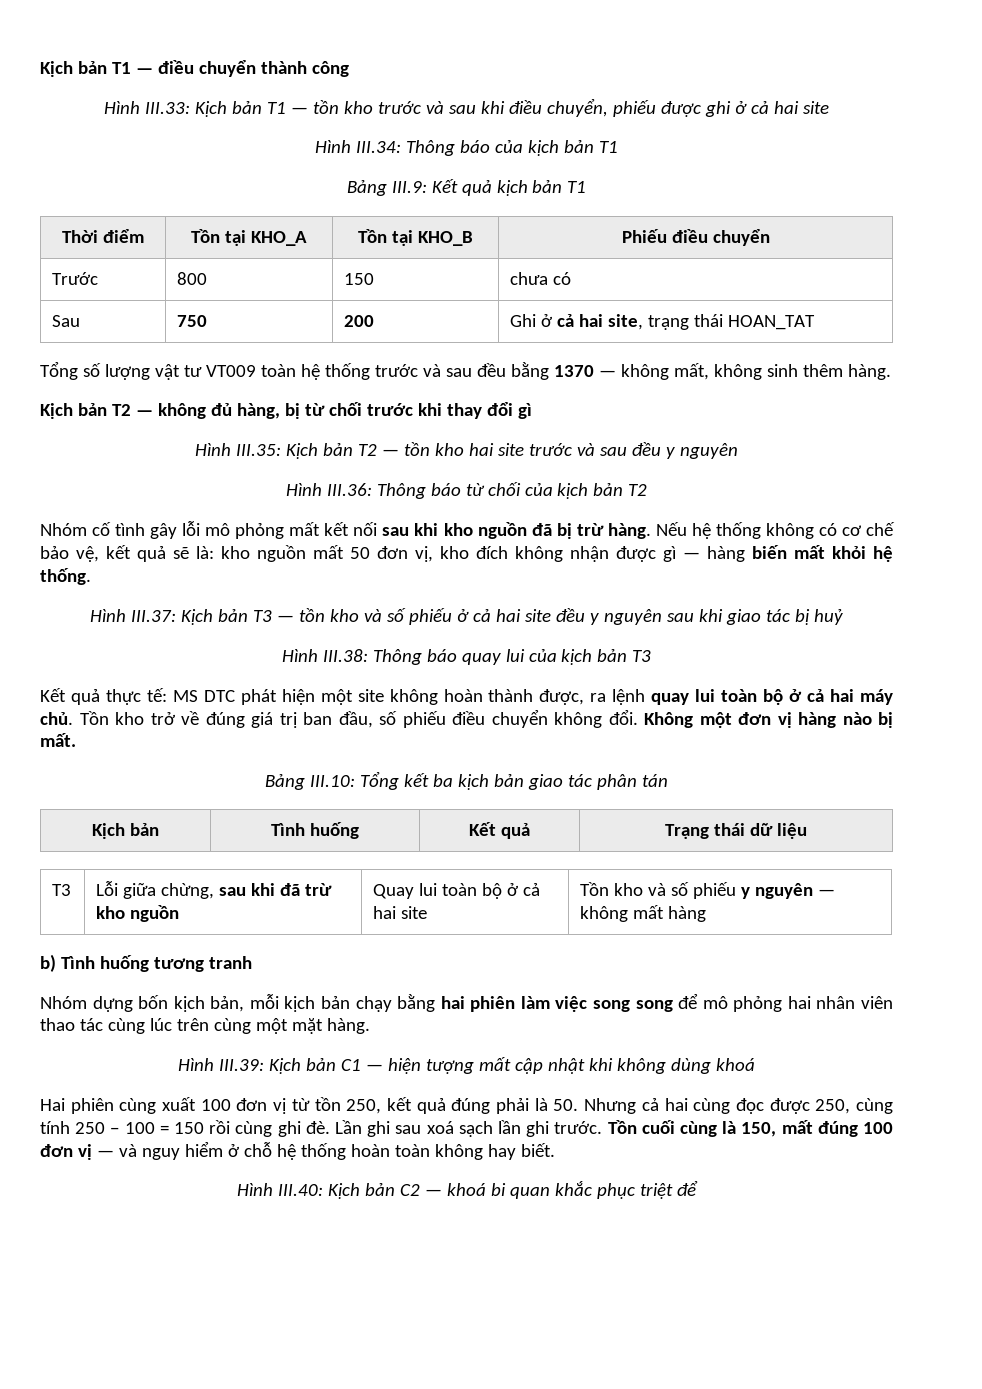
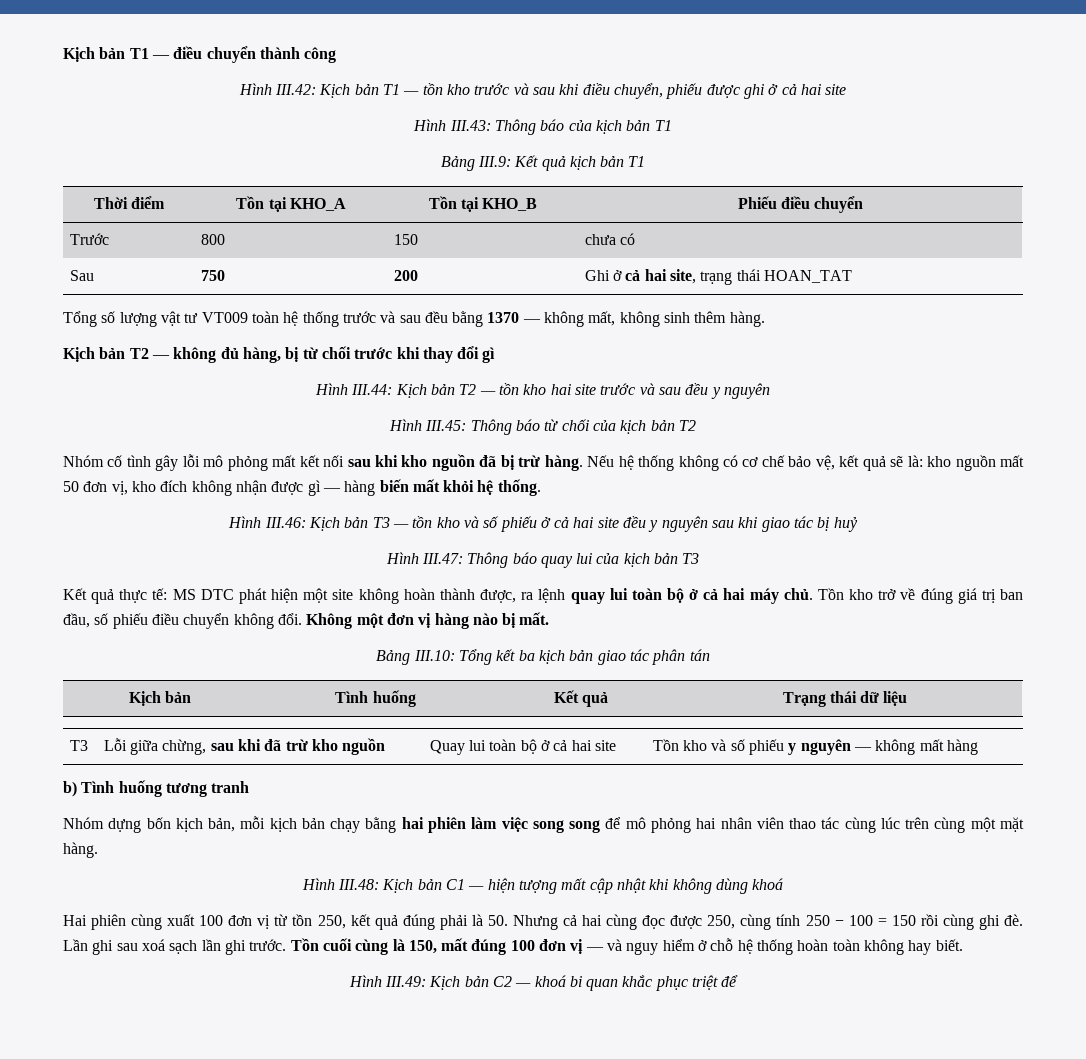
- Hình III.33: Kịch bản T1 — tồn kho trước và sau khi điều chuyển, phiếu được ghi ở cả hai site
+ Hình III.42: Kịch bản T1 — tồn kho trước và sau khi điều chuyển, phiếu được ghi ở cả hai site
- Hình III.34: Thông báo của kịch bản T1
+ Hình III.43: Thông báo của kịch bản T1
- Hình III.35: Kịch bản T2 — tồn kho hai site trước và sau đều y nguyên
+ Hình III.44: Kịch bản T2 — tồn kho hai site trước và sau đều y nguyên
- Hình III.36: Thông báo từ chối của kịch bản T2
+ Hình III.45: Thông báo từ chối của kịch bản T2
- Hình III.37: Kịch bản T3 — tồn kho và số phiếu ở cả hai site đều y nguyên sau khi giao tác bị huỷ
+ Hình III.46: Kịch bản T3 — tồn kho và số phiếu ở cả hai site đều y nguyên sau khi giao tác bị huỷ
- Hình III.38: Thông báo quay lui của kịch bản T3
+ Hình III.47: Thông báo quay lui của kịch bản T3
- Hình III.39: Kịch bản C1 — hiện tượng mất cập nhật khi không dùng khoá
+ Hình III.48: Kịch bản C1 — hiện tượng mất cập nhật khi không dùng khoá
- Hình III.40: Kịch bản C2 — khoá bi quan khắc phục triệt để
+ Hình III.49: Kịch bản C2 — khoá bi quan khắc phục triệt để

